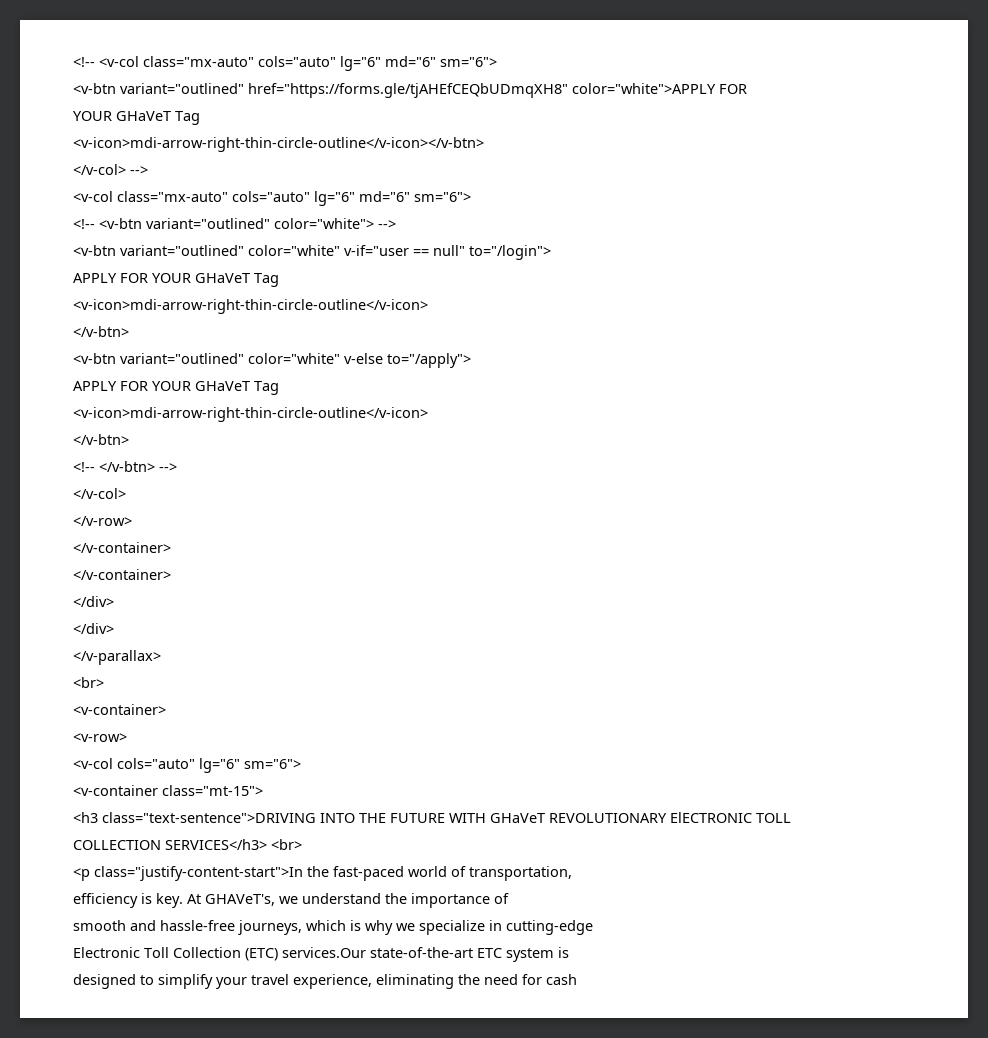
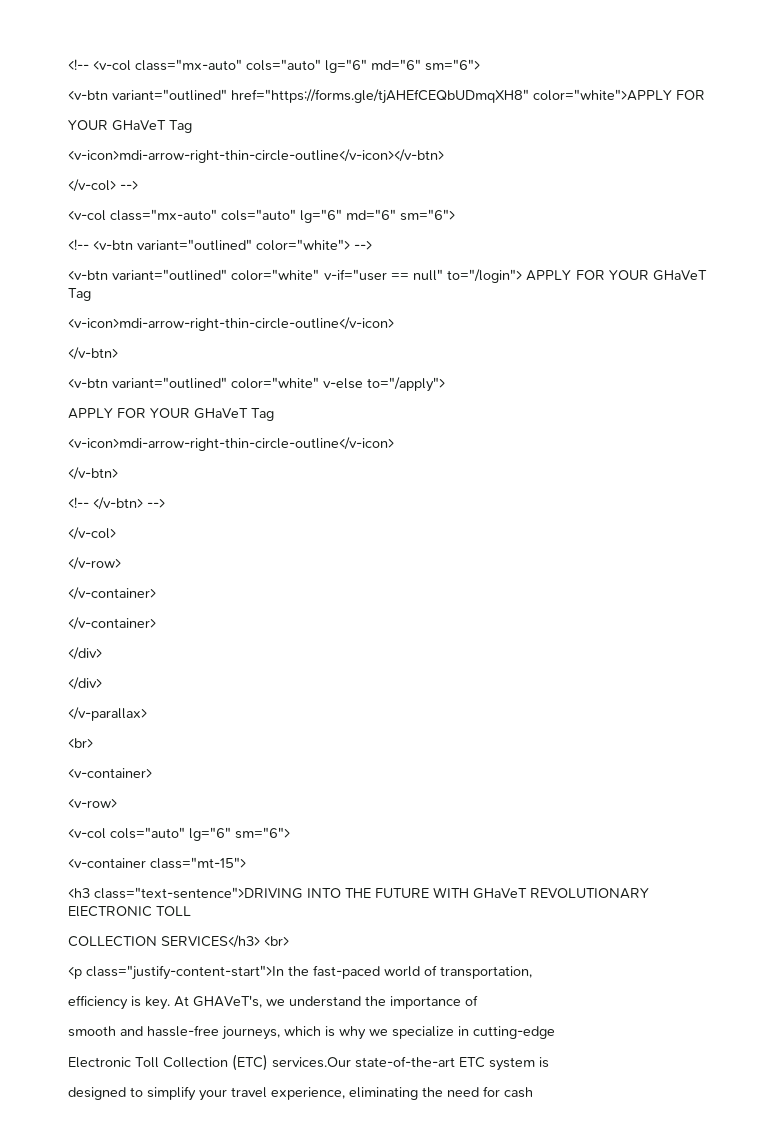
- <v-btn variant="outlined" color="white" v-if="user == null" to="/login">
- APPLY FOR YOUR GHaVeT Tag
+ <v-btn variant="outlined" color="white" v-if="user == null" to="/login"> APPLY FOR YOUR GHaVeT Tag

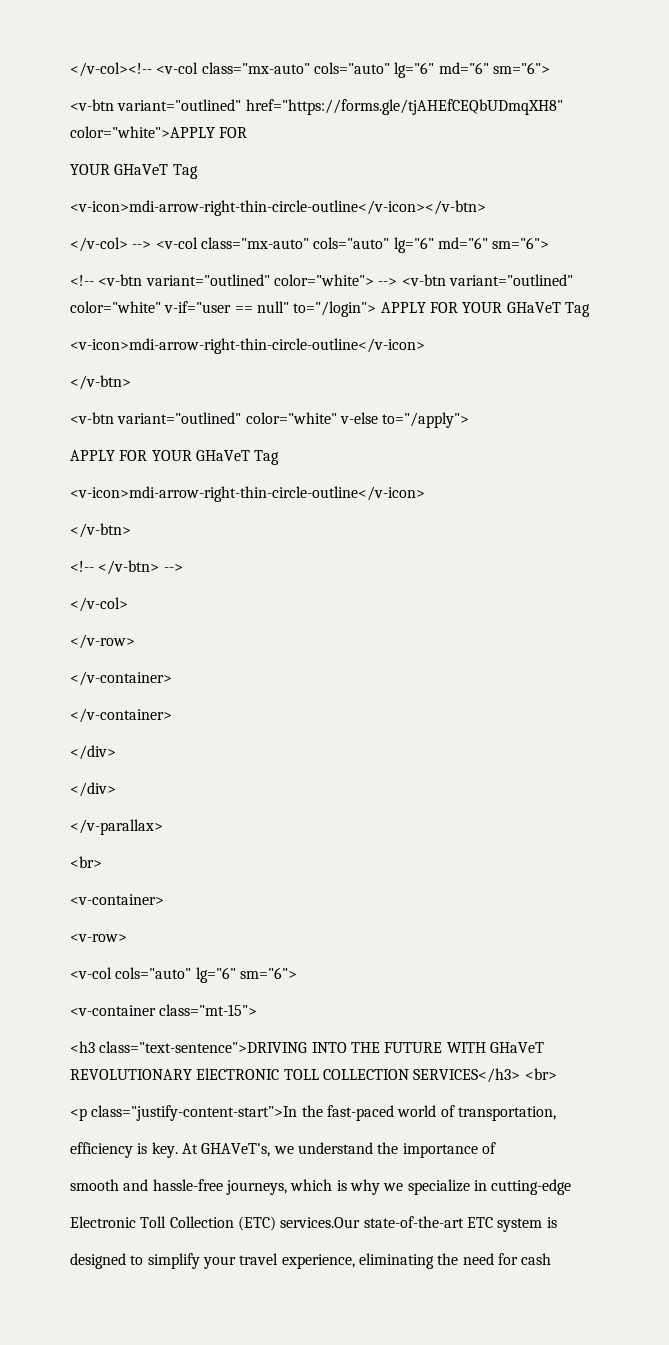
- <!-- <v-col class="mx-auto" cols="auto" lg="6" md="6" sm="6">
+ </v-col><!-- <v-col class="mx-auto" cols="auto" lg="6" md="6" sm="6">
- </v-col> -->
- <v-col class="mx-auto" cols="auto" lg="6" md="6" sm="6">
+ </v-col> --> <v-col class="mx-auto" cols="auto" lg="6" md="6" sm="6">
- <!-- <v-btn variant="outlined" color="white"> -->
- <v-btn variant="outlined" color="white" v-if="user == null" to="/login"> APPLY FOR YOUR GHaVeT Tag
+ <!-- <v-btn variant="outlined" color="white"> --> <v-btn variant="outlined" color="white" v-if="user == null" to="/login"> APPLY FOR YOUR GHaVeT Tag
- <h3 class="text-sentence">DRIVING INTO THE FUTURE WITH GHaVeT REVOLUTIONARY ElECTRONIC TOLL
- COLLECTION SERVICES</h3> <br>
+ <h3 class="text-sentence">DRIVING INTO THE FUTURE WITH GHaVeT REVOLUTIONARY ElECTRONIC TOLL COLLECTION SERVICES</h3> <br>

